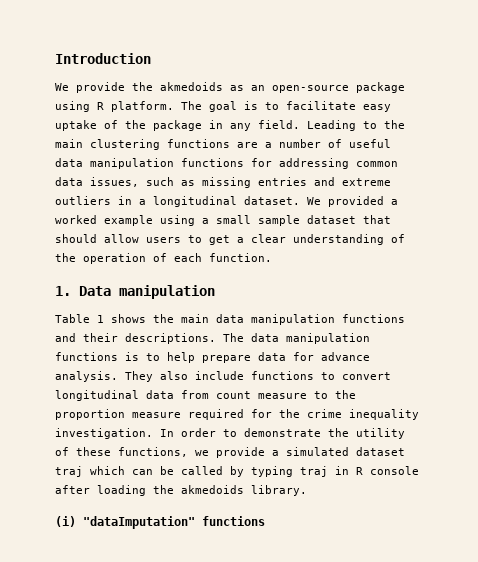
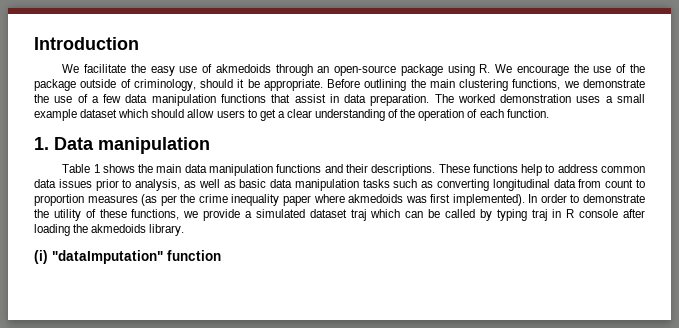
- We provide the akmedoids as an open-source package using R platform. The goal is to facilitate easy uptake of the package in any field. Leading to the main clustering functions are a number of useful data manipulation functions for addressing common data issues, such as missing entries and extreme outliers in a longitudinal dataset. We provided a worked example using a small sample dataset that should allow users to get a clear understanding of the operation of each function.
+ We facilitate the easy use of akmedoids through an open-source package using R. We encourage the use of the package outside of criminology, should it be appropriate. Before outlining the main clustering functions, we demonstrate the use of a few data manipulation functions that assist in data preparation. The worked demonstration uses a small example dataset which should allow users to get a clear understanding of the operation of each function.
- The data manipulation functions is to help prepare data for advance analysis. They also include functions to convert longitudinal data from count measure to the proportion measure required for the crime inequality investigation.
+ These functions help to address common data issues prior to analysis, as well as basic data manipulation tasks such as converting longitudinal data from count to proportion measures (as per the crime inequality paper where akmedoids was first implemented).
- (i) "dataImputation" functions
+ (i) "dataImputation" function

